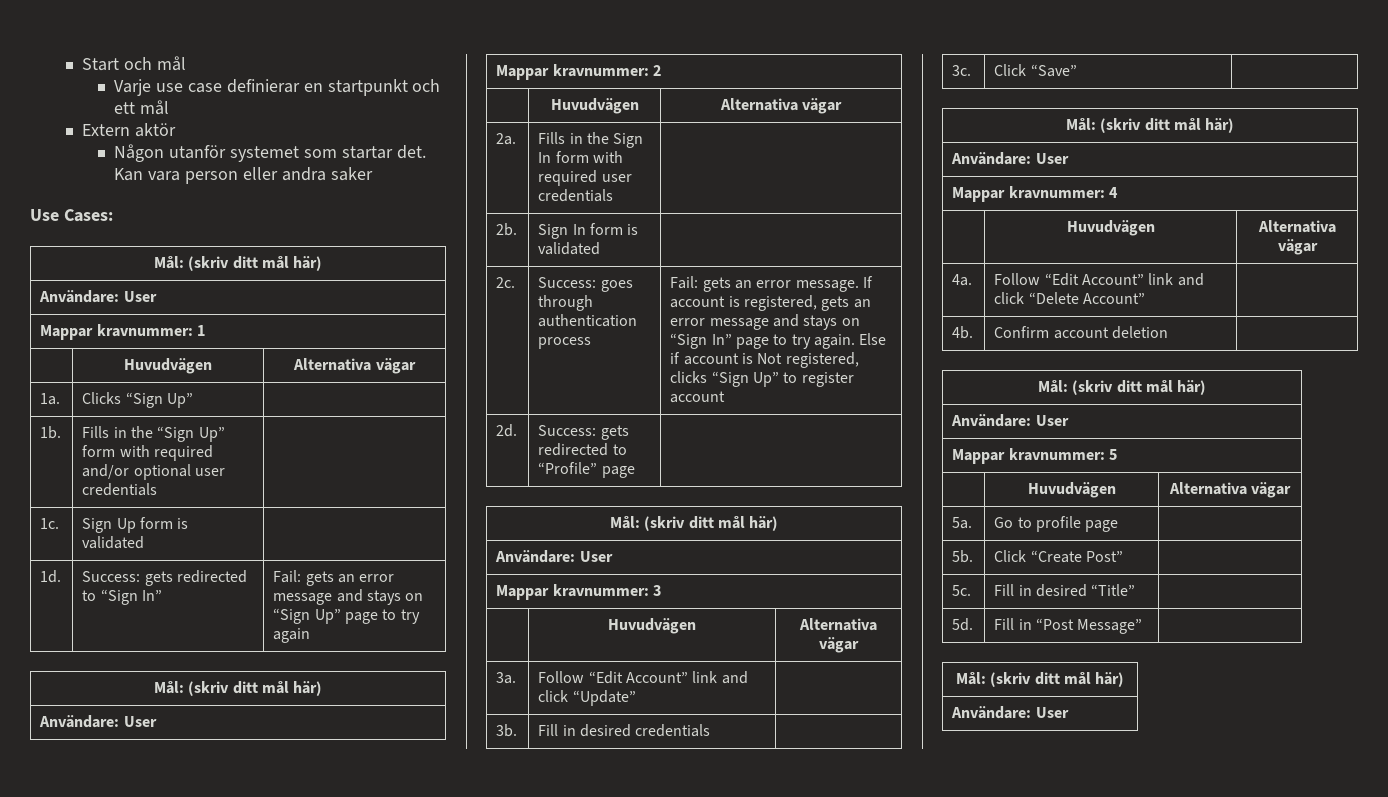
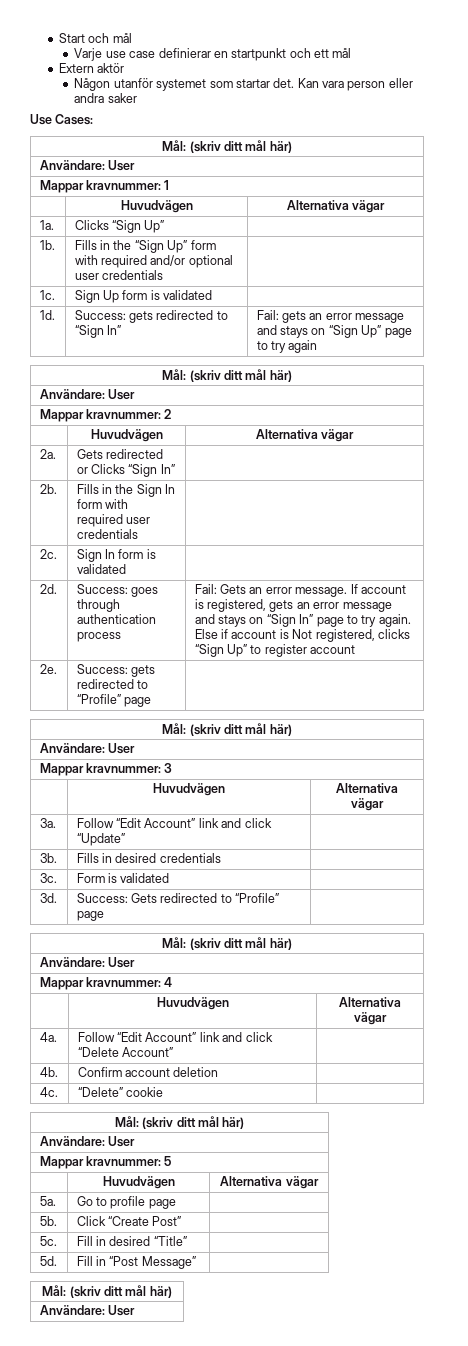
- 2a. | Fills in the Sign In form with required user credentials |
+ 2a. | Gets redirected or Clicks “Sign In” |
+ 2b. | Fills in the Sign In form with required user credentials |
- 2b. | Sign In form is validated |
+ 2c. | Sign In form is validated |
- 2c. | Success: goes through authentication process | Fail: gets an error message. If account is registered, gets an error message and stays on “Sign In” page to try again. Else if account is Not registered, clicks “Sign Up” to register account
+ 2d. | Success: goes through authentication process | Fail: Gets an error message. If account is registered, gets an error message and stays on “Sign In” page to try again. Else if account is Not registered, clicks “Sign Up” to register account
- 2d. | Success: gets redirected to “Profile” page |
+ 2e. | Success: gets redirected to “Profile” page |
- 3b. | Fill in desired credentials |
+ 3b. | Fills in desired credentials |
- 3c. | Click “Save” |
+ 3c. | Form is validated |
+ 3d. | Success: Gets redirected to “Profile” page |
+ 4c. | “Delete” cookie |

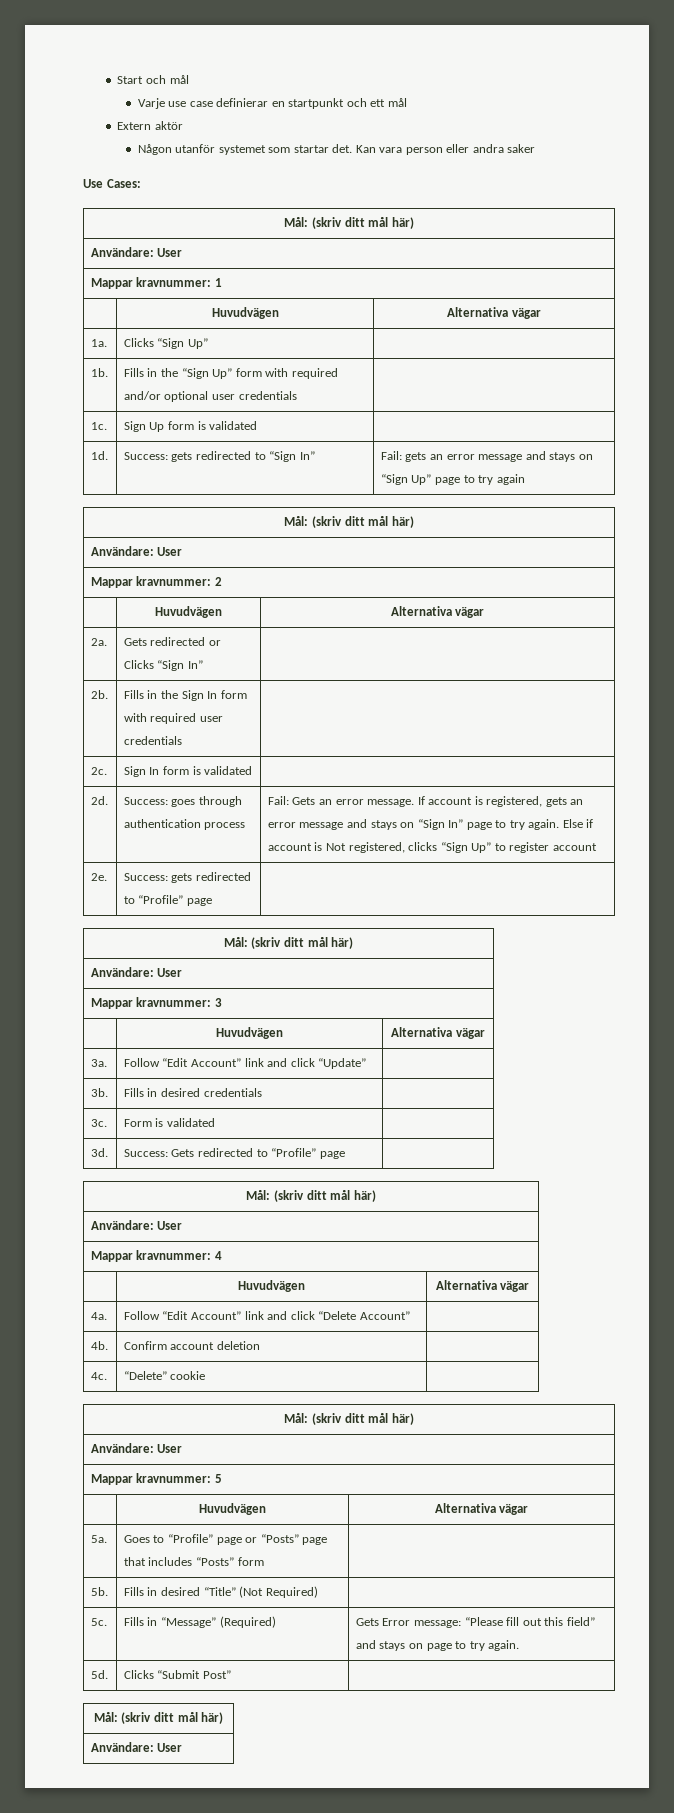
- 5a. | Go to profile page |
- 5b. | Click “Create Post” |
- 5c. | Fill in desired “Title” |
- 5d. | Fill in “Post Message” |
+ 5a. | Goes to “Profile” page or “Posts” page that includes “Posts” form |
+ 5b. | Fills in desired “Title” (Not Required) |
+ 5c. | Fills in “Message” (Required) | Gets Error message: “Please fill out this field” and stays on page to try again.
+ 5d. | Clicks “Submit Post” |

